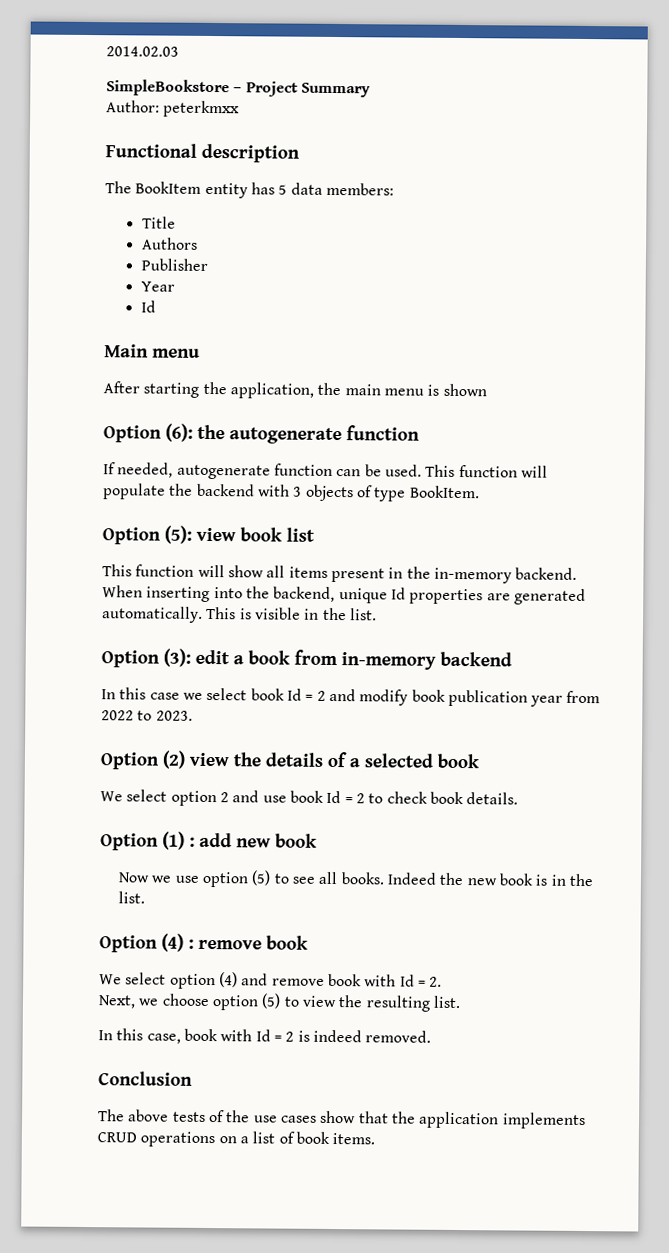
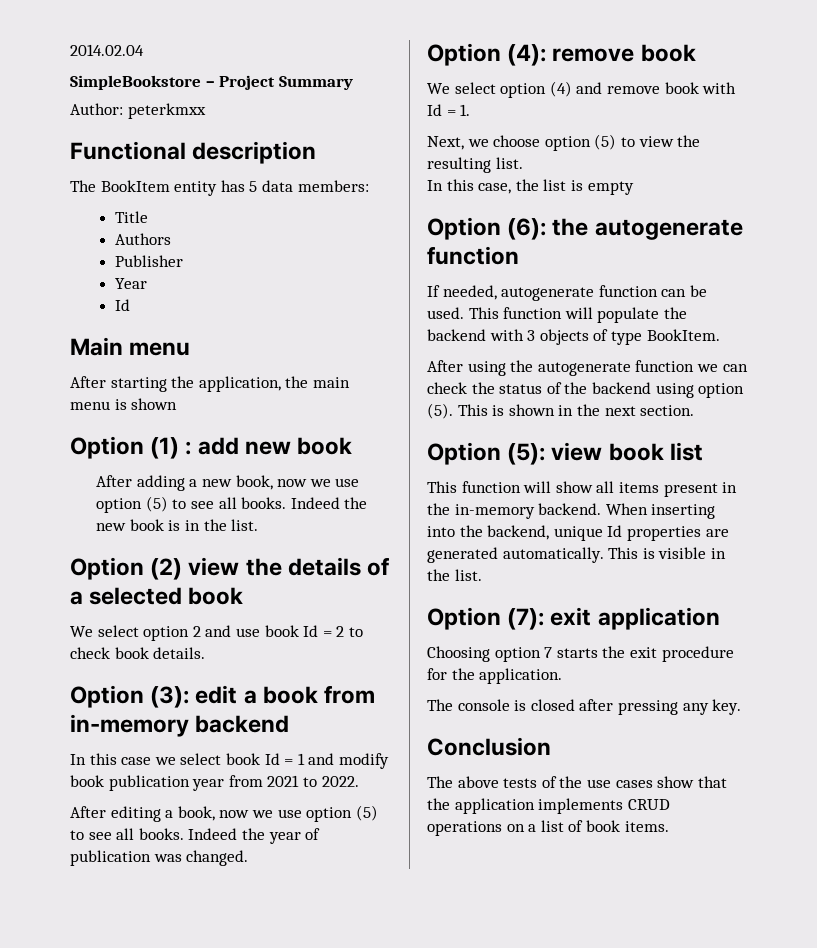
- 2014.02.03
+ 2014.02.04
+ Option (1) : add new book
+ After adding a new book, now we use option (5) to see all books. Indeed the new book is in the list.
+ Option (2) view the details of a selected book
+ We select option 2 and use book Id = 2 to check book details.
+ Option (3): edit a book from in-memory backend
+ In this case we select book Id = 1 and modify book publication year from 2021 to 2022.
+ After editing a book, now we use option (5) to see all books. Indeed the year of publication was changed.
+ Option (4): remove book
+ We select option (4) and remove book with Id = 1.
+ Next, we choose option (5) to view the resulting list.
+ In this case, the list is empty
+ After using the autogenerate function we can check the status of the backend using option (5). This is shown in the next section.
- Option (3): edit a book from in-memory backend
- In this case we select book Id = 2 and modify book publication year from 2022 to 2023.
- Option (2) view the details of a selected book
- We select option 2 and use book Id = 2 to check book details.
- Option (1) : add new book
- Now we use option (5) to see all books. Indeed the new book is in the list.
- Option (4) : remove book
- We select option (4) and remove book with Id = 2.
- Next, we choose option (5) to view the resulting list.
- In this case, book with Id = 2 is indeed removed.
+ Option (7): exit application
+ Choosing option 7 starts the exit procedure for the application.
+ The console is closed after pressing any key.

